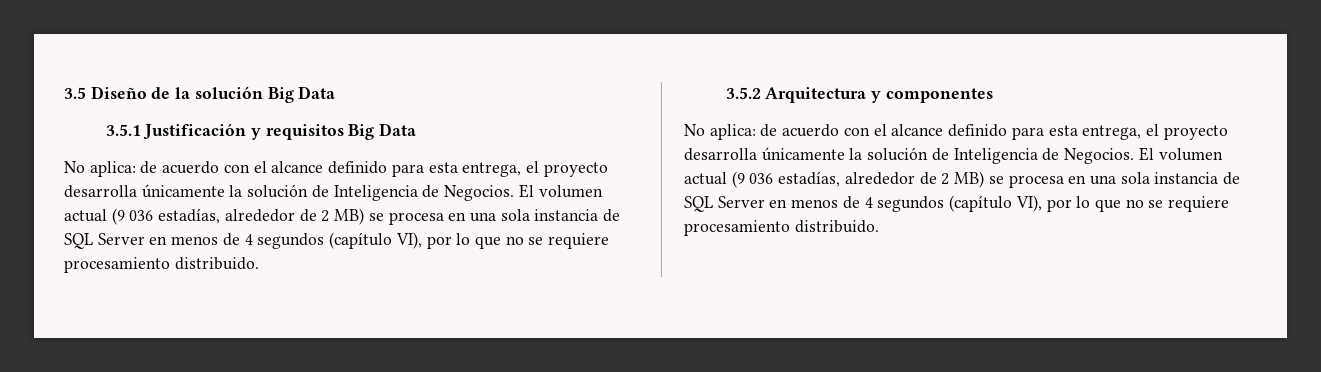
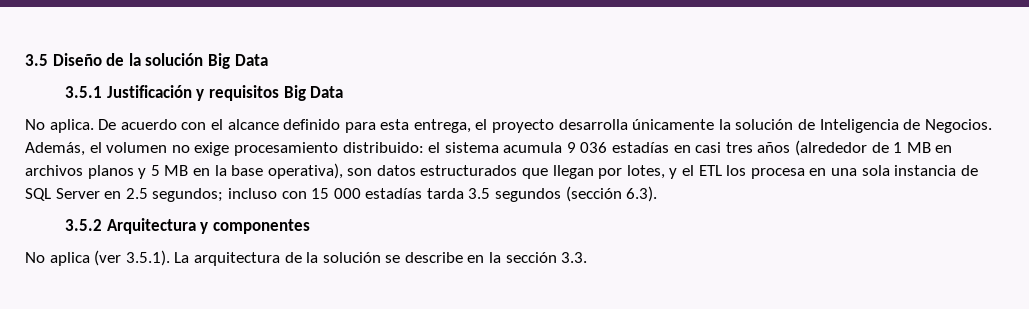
  3.5.1 Justificación y requisitos Big Data
- No aplica: de acuerdo con el alcance definido para esta entrega, el proyecto desarrolla únicamente la solución de Inteligencia de Negocios. El volumen actual (9 036 estadías, alrededor de 2 MB) se procesa en una sola instancia de SQL Server en menos de 4 segundos (capítulo VI), por lo que no se requiere procesamiento distribuido.
+ No aplica. De acuerdo con el alcance definido para esta entrega, el proyecto desarrolla únicamente la solución de Inteligencia de Negocios. Además, el volumen no exige procesamiento distribuido: el sistema acumula 9 036 estadías en casi tres años (alrededor de 1 MB en archivos planos y 5 MB en la base operativa), son datos estructurados que llegan por lotes, y el ETL los procesa en una sola instancia de SQL Server en 2.5 segundos; incluso con 15 000 estadías tarda 3.5 segundos (sección 6.3).
  3.5.2 Arquitectura y componentes
- No aplica: de acuerdo con el alcance definido para esta entrega, el proyecto desarrolla únicamente la solución de Inteligencia de Negocios. El volumen actual (9 036 estadías, alrededor de 2 MB) se procesa en una sola instancia de SQL Server en menos de 4 segundos (capítulo VI), por lo que no se requiere procesamiento distribuido.
+ No aplica (ver 3.5.1). La arquitectura de la solución se describe en la sección 3.3.

